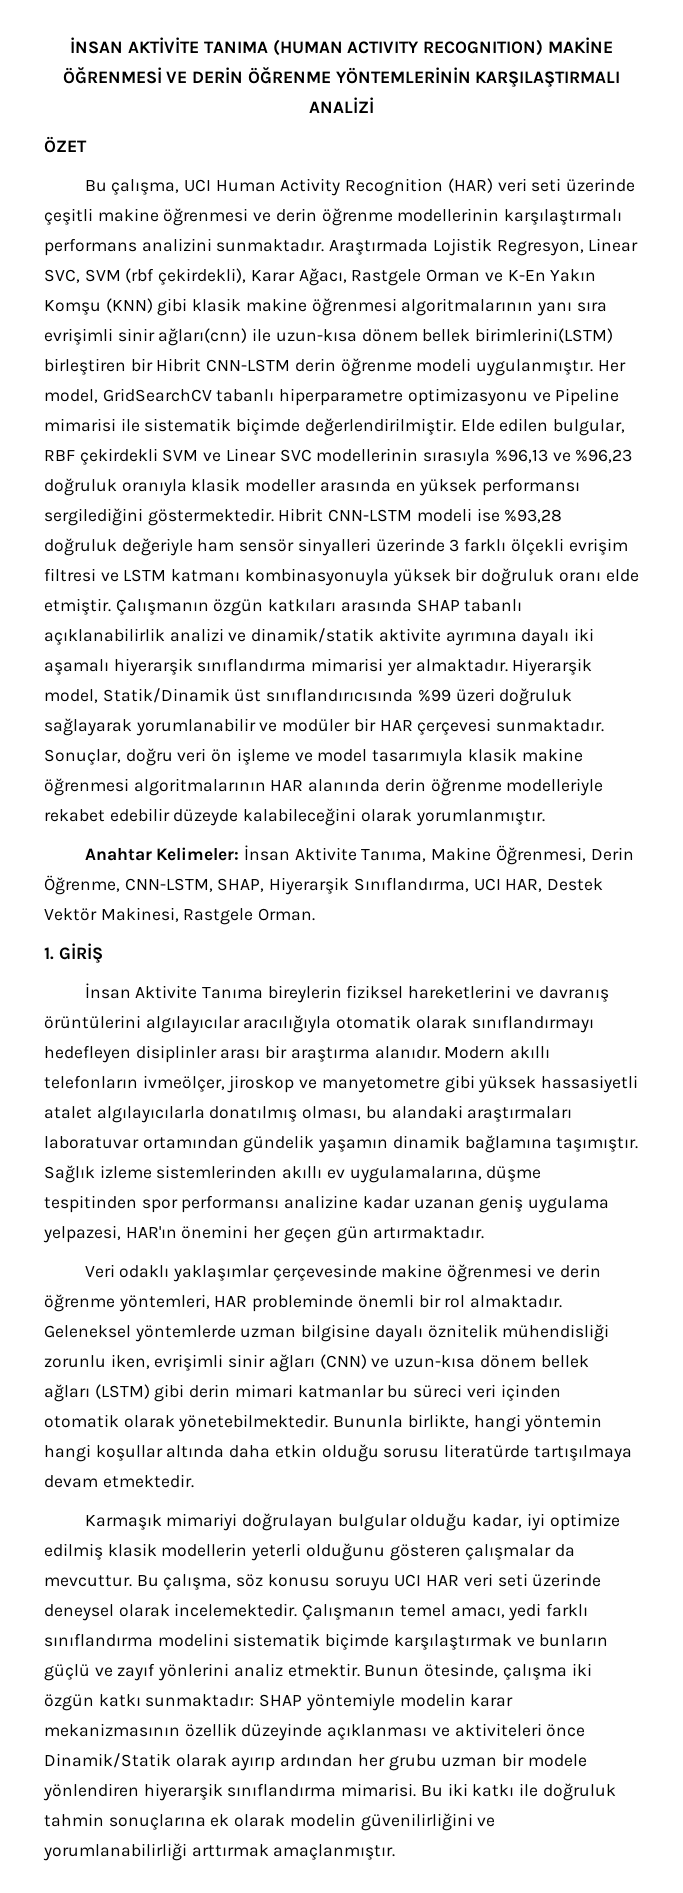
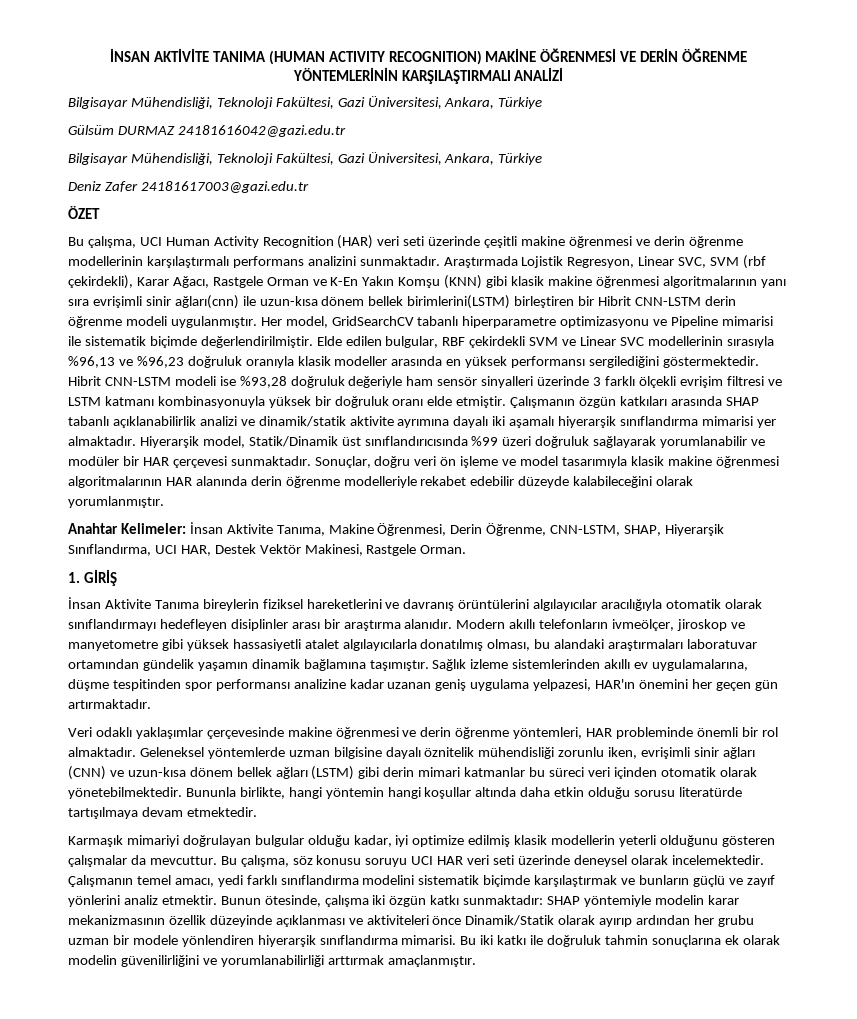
  İNSAN AKTİVİTE TANIMA (HUMAN ACTIVITY RECOGNITION) MAKİNE ÖĞRENMESİ VE DERİN ÖĞRENME YÖNTEMLERİNİN KARŞILAŞTIRMALI ANALİZİ
+ Bilgisayar Mühendisliği, Teknoloji Fakültesi, Gazi Üniversitesi, Ankara, Türkiye
+ Gülsüm DURMAZ 24181616042@gazi.edu.tr
+ Bilgisayar Mühendisliği, Teknoloji Fakültesi, Gazi Üniversitesi, Ankara, Türkiye
+ Deniz Zafer 24181617003@gazi.edu.tr

